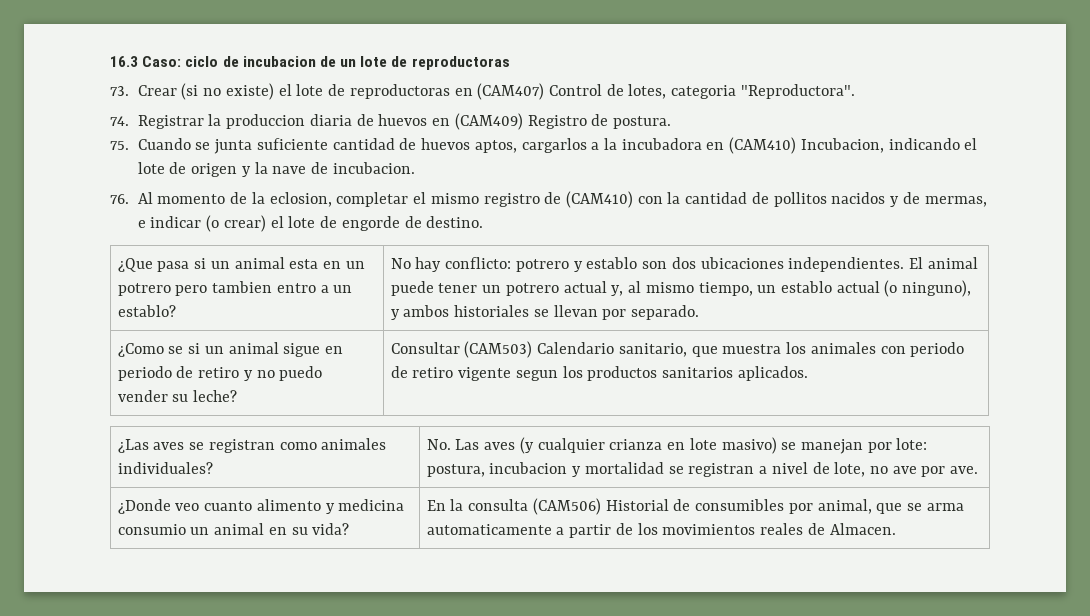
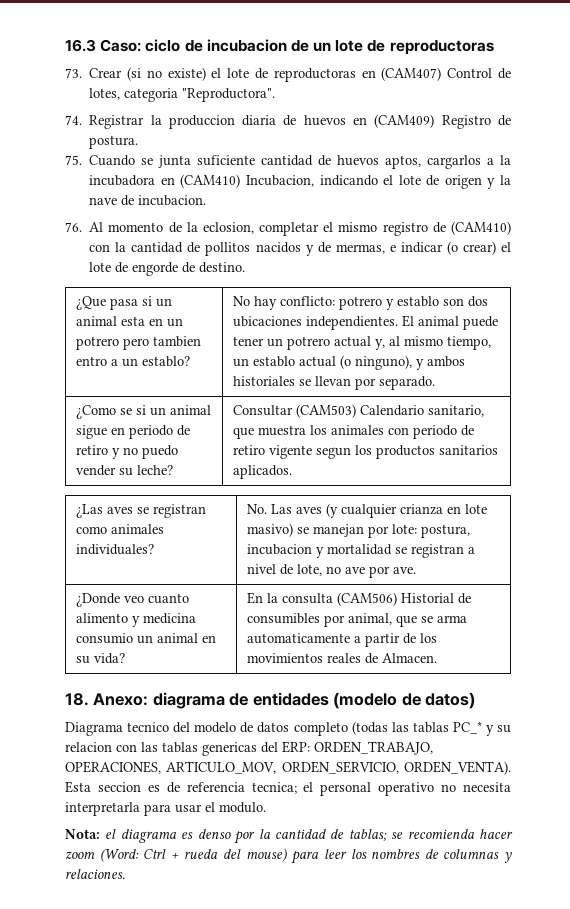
+ 18. Anexo: diagrama de entidades (modelo de datos)
+ Diagrama tecnico del modelo de datos completo (todas las tablas PC_* y su relacion con las tablas genericas del ERP: ORDEN_TRABAJO, OPERACIONES, ARTICULO_MOV, ORDEN_SERVICIO, ORDEN_VENTA). Esta seccion es de referencia tecnica; el personal operativo no necesita interpretarla para usar el modulo.
+ Nota: el diagrama es denso por la cantidad de tablas; se recomienda hacer zoom (Word: Ctrl + rueda del mouse) para leer los nombres de columnas y relaciones.

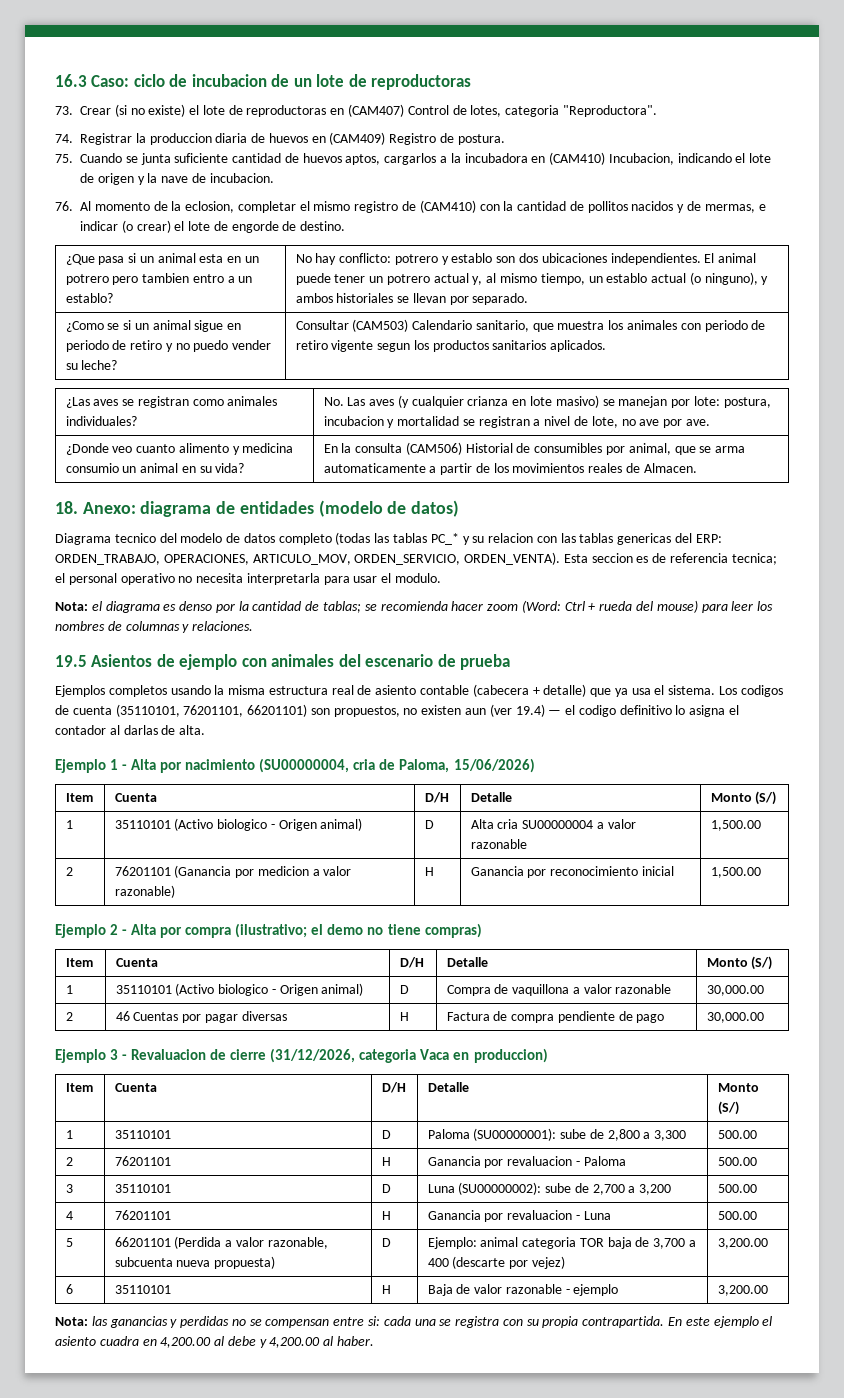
+ 19.5 Asientos de ejemplo con animales del escenario de prueba
+ Ejemplos completos usando la misma estructura real de asiento contable (cabecera + detalle) que ya usa el sistema. Los codigos de cuenta (35110101, 76201101, 66201101) son propuestos, no existen aun (ver 19.4) — el codigo definitivo lo asigna el contador al darlas de alta.
+ Ejemplo 1 - Alta por nacimiento (SU00000004, cria de Paloma, 15/06/2026)
+ Item | Cuenta | D/H | Detalle | Monto (S/)
+ 1 | 35110101 (Activo biologico - Origen animal) | D | Alta cria SU00000004 a valor razonable | 1,500.00
+ 2 | 76201101 (Ganancia por medicion a valor razonable) | H | Ganancia por reconocimiento inicial | 1,500.00
+ Ejemplo 2 - Alta por compra (ilustrativo; el demo no tiene compras)
+ Item | Cuenta | D/H | Detalle | Monto (S/)
+ 1 | 35110101 (Activo biologico - Origen animal) | D | Compra de vaquillona a valor razonable | 30,000.00
+ 2 | 46 Cuentas por pagar diversas | H | Factura de compra pendiente de pago | 30,000.00
+ Ejemplo 3 - Revaluacion de cierre (31/12/2026, categoria Vaca en produccion)
+ Item | Cuenta | D/H | Detalle | Monto (S/)
+ 1 | 35110101 | D | Paloma (SU00000001): sube de 2,800 a 3,300 | 500.00
+ 2 | 76201101 | H | Ganancia por revaluacion - Paloma | 500.00
+ 3 | 35110101 | D | Luna (SU00000002): sube de 2,700 a 3,200 | 500.00
+ 4 | 76201101 | H | Ganancia por revaluacion - Luna | 500.00
+ 5 | 66201101 (Perdida a valor razonable, subcuenta nueva propuesta) | D | Ejemplo: animal categoria TOR baja de 3,700 a 400 (descarte por vejez) | 3,200.00
+ 6 | 35110101 | H | Baja de valor razonable - ejemplo | 3,200.00
+ Nota: las ganancias y perdidas no se compensan entre si: cada una se registra con su propia contrapartida. En este ejemplo el asiento cuadra en 4,200.00 al debe y 4,200.00 al haber.

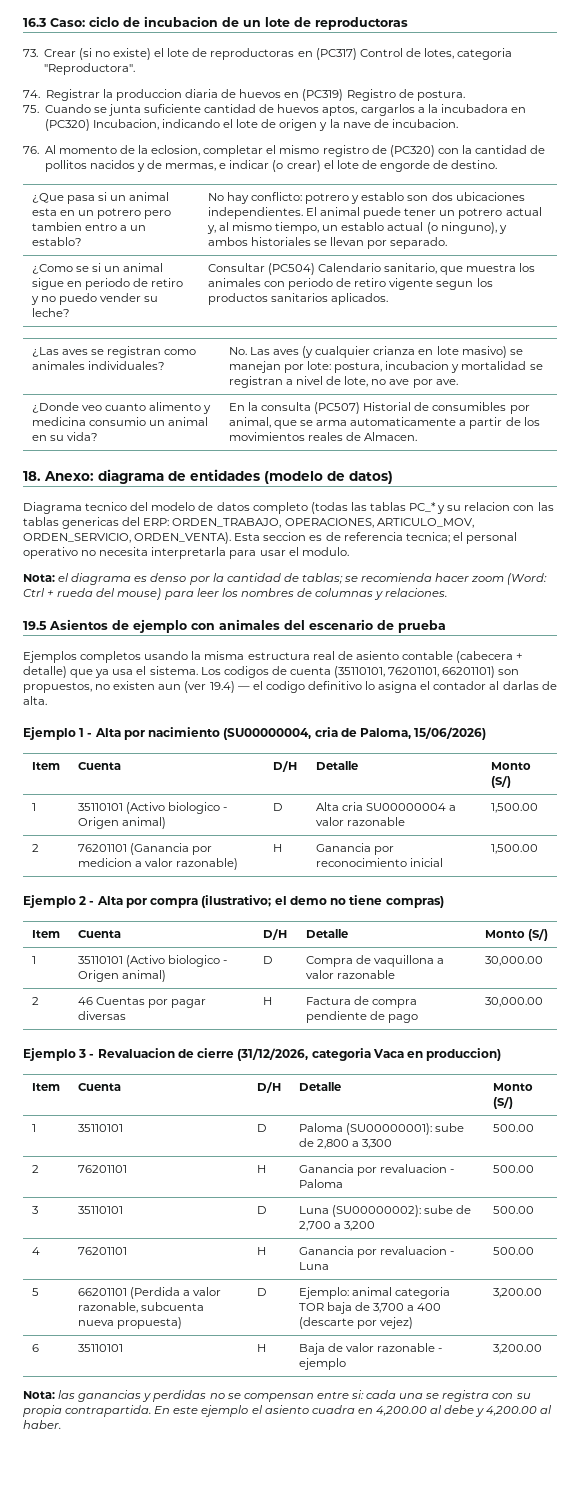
- 73. Crear (si no existe) el lote de reproductoras en (CAM407) Control de lotes, categoria "Reproductora".
+ 73. Crear (si no existe) el lote de reproductoras en (PC317) Control de lotes, categoria "Reproductora".
- 74. Registrar la produccion diaria de huevos en (CAM409) Registro de postura.
+ 74. Registrar la produccion diaria de huevos en (PC319) Registro de postura.
- 75. Cuando se junta suficiente cantidad de huevos aptos, cargarlos a la incubadora en (CAM410) Incubacion, indicando el lote de origen y la nave de incubacion.
+ 75. Cuando se junta suficiente cantidad de huevos aptos, cargarlos a la incubadora en (PC320) Incubacion, indicando el lote de origen y la nave de incubacion.
- 76. Al momento de la eclosion, completar el mismo registro de (CAM410) con la cantidad de pollitos nacidos y de mermas, e indicar (o crear) el lote de engorde de destino.
+ 76. Al momento de la eclosion, completar el mismo registro de (PC320) con la cantidad de pollitos nacidos y de mermas, e indicar (o crear) el lote de engorde de destino.
- ¿Como se si un animal sigue en periodo de retiro y no puedo vender su leche? | Consultar (CAM503) Calendario sanitario, que muestra los animales con periodo de retiro vigente segun los productos sanitarios aplicados.
+ ¿Como se si un animal sigue en periodo de retiro y no puedo vender su leche? | Consultar (PC504) Calendario sanitario, que muestra los animales con periodo de retiro vigente segun los productos sanitarios aplicados.
- ¿Donde veo cuanto alimento y medicina consumio un animal en su vida? | En la consulta (CAM506) Historial de consumibles por animal, que se arma automaticamente a partir de los movimientos reales de Almacen.
+ ¿Donde veo cuanto alimento y medicina consumio un animal en su vida? | En la consulta (PC507) Historial de consumibles por animal, que se arma automaticamente a partir de los movimientos reales de Almacen.

